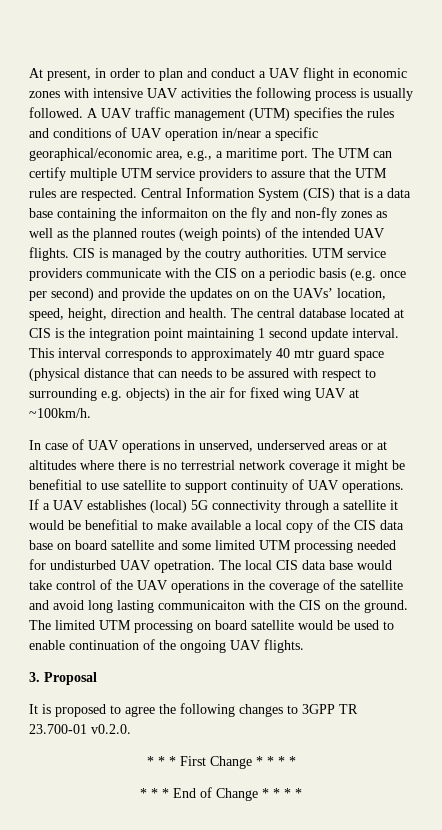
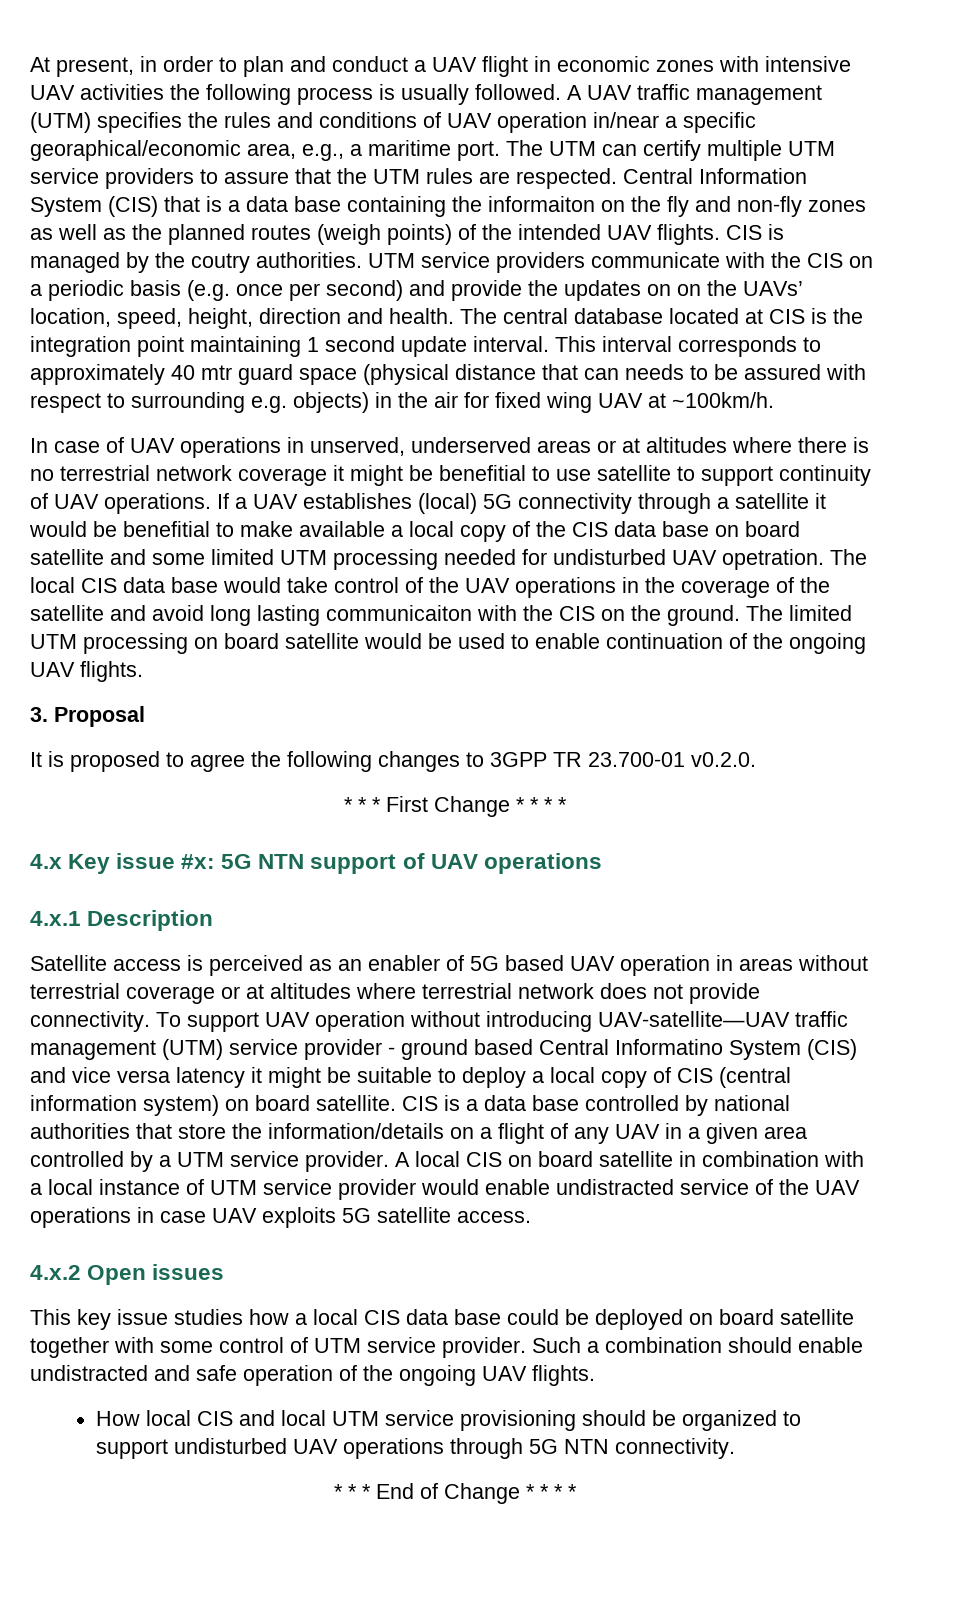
+ 4.x Key issue #x: 5G NTN support of UAV operations
+ 4.x.1 Description
+ Satellite access is perceived as an enabler of 5G based UAV operation in areas without terrestrial coverage or at altitudes where terrestrial network does not provide connectivity. To support UAV operation without introducing UAV-satellite—UAV traffic management (UTM) service provider - ground based Central Informatino System (CIS) and vice versa latency it might be suitable to deploy a local copy of CIS (central information system) on board satellite. CIS is a data base controlled by national authorities that store the information/details on a flight of any UAV in a given area controlled by a UTM service provider. A local CIS on board satellite in combination with a local instance of UTM service provider would enable undistracted service of the UAV operations in case UAV exploits 5G satellite access.
+ 4.x.2 Open issues
+ This key issue studies how a local CIS data base could be deployed on board satellite together with some control of UTM service provider. Such a combination should enable undistracted and safe operation of the ongoing UAV flights.
+ How local CIS and local UTM service provisioning should be organized to support undisturbed UAV operations through 5G NTN connectivity.

